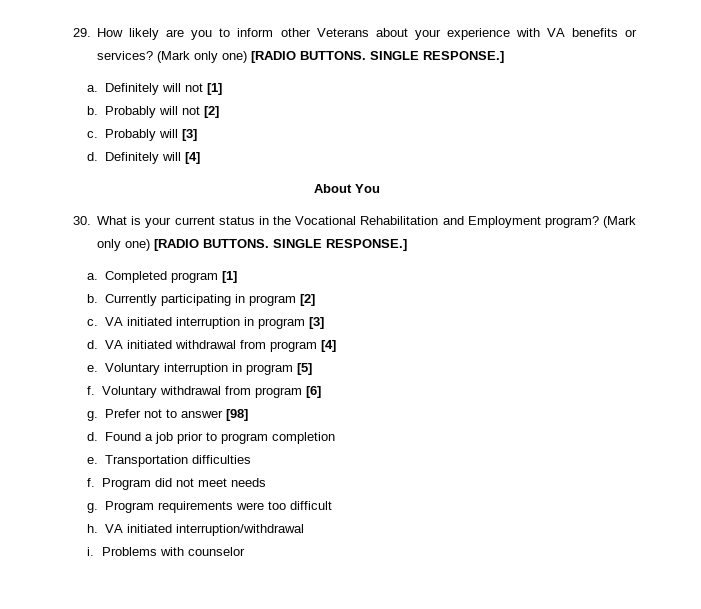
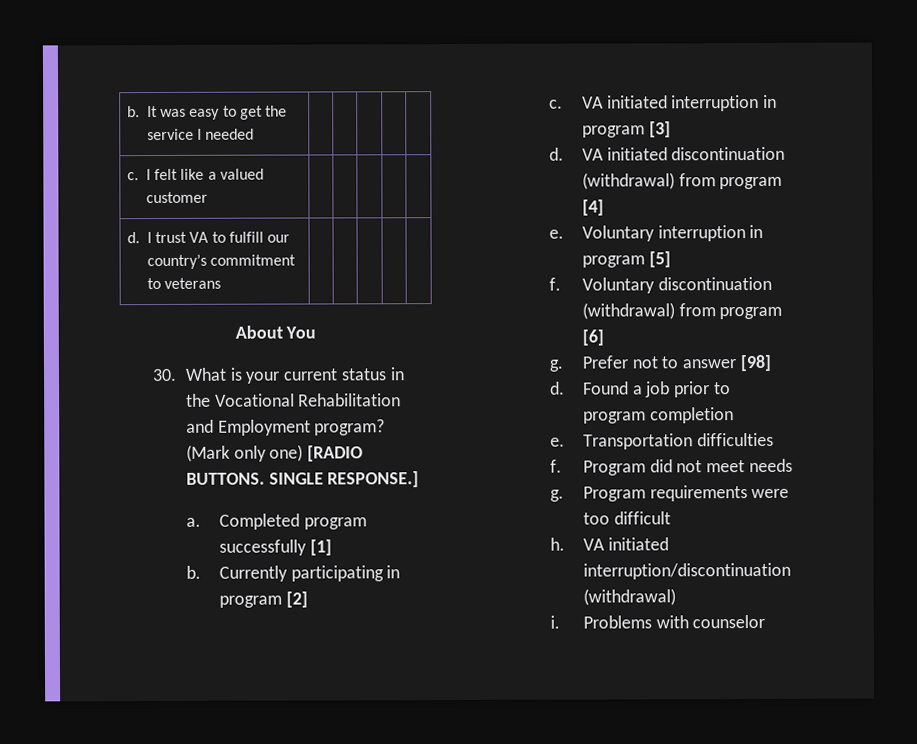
- 29. How likely are you to inform other Veterans about your experience with VA benefits or services? (Mark only one) [RADIO BUTTONS. SINGLE RESPONSE.]
- a. Definitely will not [1]
- b. Probably will not [2]
- c. Probably will [3]
- d. Definitely will [4]
+ b. It was easy to get the service I needed | | | | |
+ c. I felt like a valued customer | | | | |
+ d. I trust VA to fulfill our country’s commitment to veterans | | | | |
- Completed program [1]
+ Completed program successfully [1]
- VA initiated withdrawal from program [4]
+ VA initiated discontinuation (withdrawal) from program [4]
- Voluntary withdrawal from program [6]
+ Voluntary discontinuation (withdrawal) from program [6]
- VA initiated interruption/withdrawal
+ VA initiated interruption/discontinuation (withdrawal)

